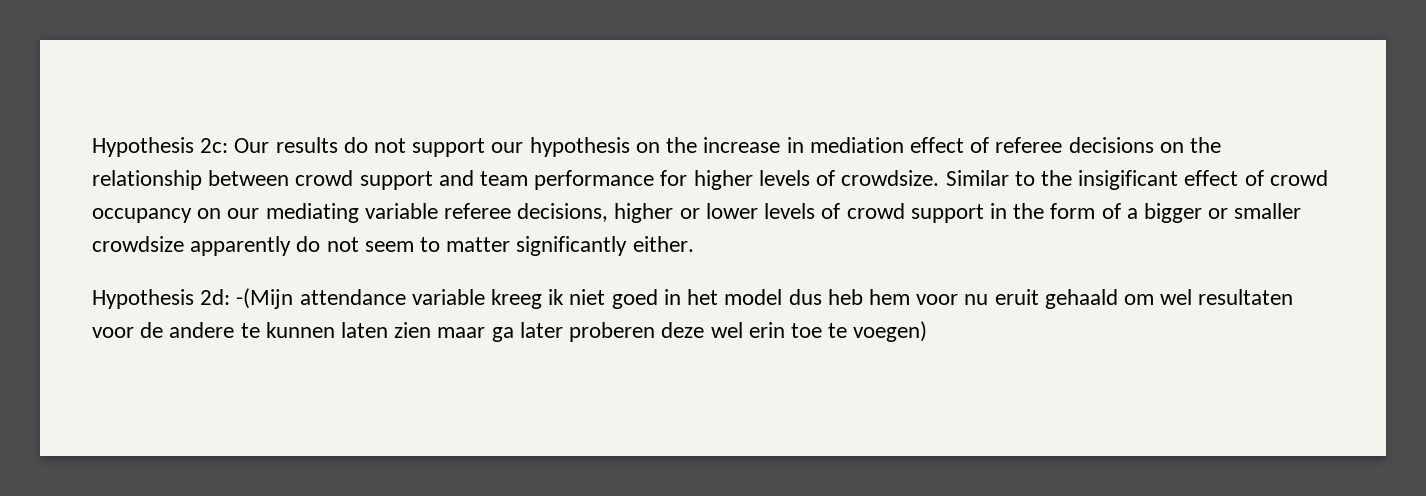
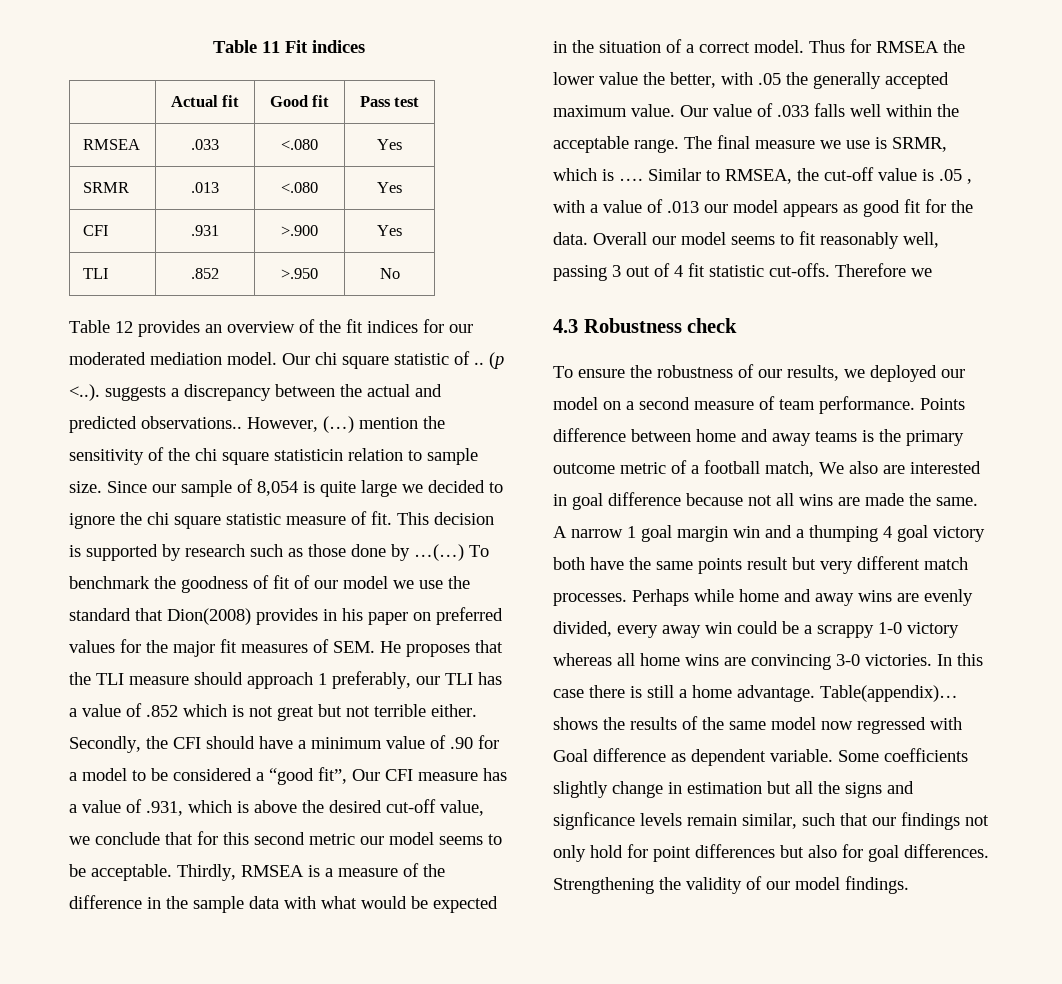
- Hypothesis 2c: Our results do not support our hypothesis on the increase in mediation effect of referee decisions on the relationship between crowd support and team performance for higher levels of crowdsize. Similar to the insigificant effect of crowd occupancy on our mediating variable referee decisions, higher or lower levels of crowd support in the form of a bigger or smaller crowdsize apparently do not seem to matter significantly either.
- Hypothesis 2d: -(Mijn attendance variable kreeg ik niet goed in het model dus heb hem voor nu eruit gehaald om wel resultaten voor de andere te kunnen laten zien maar ga later proberen deze wel erin toe te voegen)
+ Table 11 Fit indices
+ | Actual fit | Good fit | Pass test
+ RMSEA | .033 | <.080 | Yes
+ SRMR | .013 | <.080 | Yes
+ CFI | .931 | >.900 | Yes
+ TLI | .852 | >.950 | No
+ Table 12 provides an overview of the fit indices for our moderated mediation model. Our chi square statistic of .. (p <..). suggests a discrepancy between the actual and predicted observations.. However, (…) mention the sensitivity of the chi square statisticin relation to sample size. Since our sample of 8,054 is quite large we decided to ignore the chi square statistic measure of fit. This decision is supported by research such as those done by …(…) To benchmark the goodness of fit of our model we use the standard that Dion(2008) provides in his paper on preferred values for the major fit measures of SEM. He proposes that the TLI measure should approach 1 preferably, our TLI has a value of .852 which is not great but not terrible either. Secondly, the CFI should have a minimum value of .90 for a model to be considered a “good fit”, Our CFI measure has a value of .931, which is above the desired cut-off value, we conclude that for this second metric our model seems to be acceptable. Thirdly, RMSEA is a measure of the difference in the sample data with what would be expected in the situation of a correct model. Thus for RMSEA the lower value the better, with .05 the generally accepted maximum value. Our value of .033 falls well within the acceptable range. The final measure we use is SRMR, which is …. Similar to RMSEA, the cut-off value is .05 , with a value of .013 our model appears as good fit for the data. Overall our model seems to fit reasonably well, passing 3 out of 4 fit statistic cut-offs. Therefore we
+ 4.3 Robustness check
+ To ensure the robustness of our results, we deployed our model on a second measure of team performance. Points difference between home and away teams is the primary outcome metric of a football match, We also are interested in goal difference because not all wins are made the same. A narrow 1 goal margin win and a thumping 4 goal victory both have the same points result but very different match processes. Perhaps while home and away wins are evenly divided, every away win could be a scrappy 1-0 victory whereas all home wins are convincing 3-0 victories. In this case there is still a home advantage. Table(appendix)… shows the results of the same model now regressed with Goal difference as dependent variable. Some coefficients slightly change in estimation but all the signs and signficance levels remain similar, such that our findings not only hold for point differences but also for goal differences. Strengthening the validity of our model findings.

